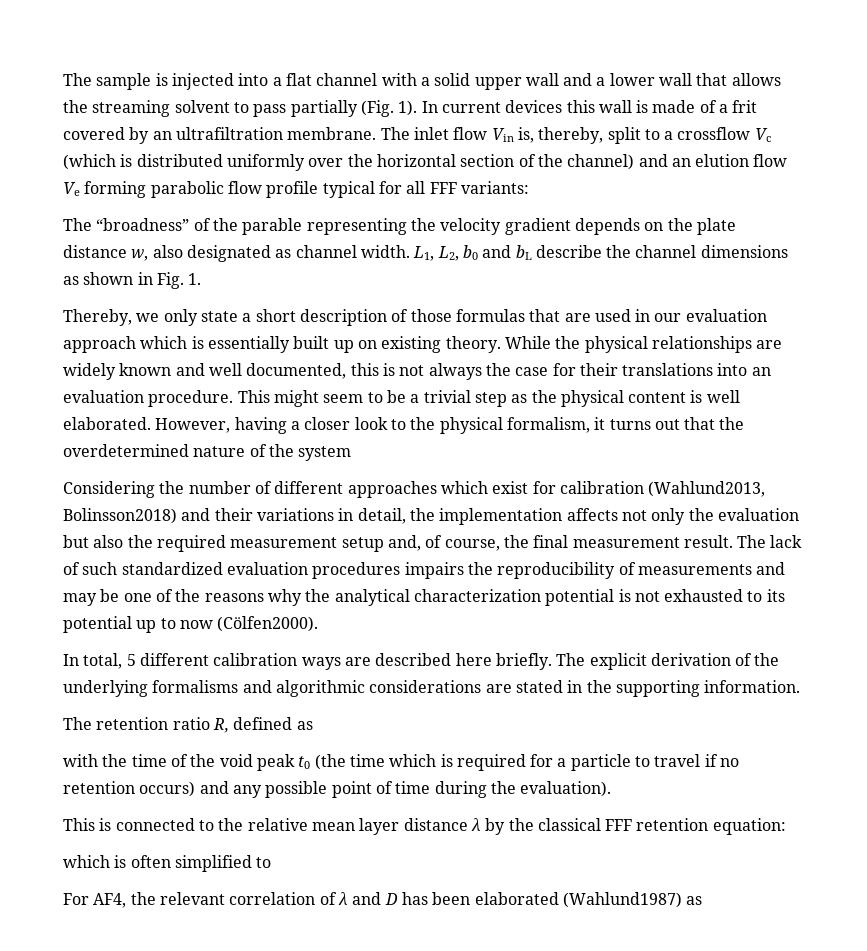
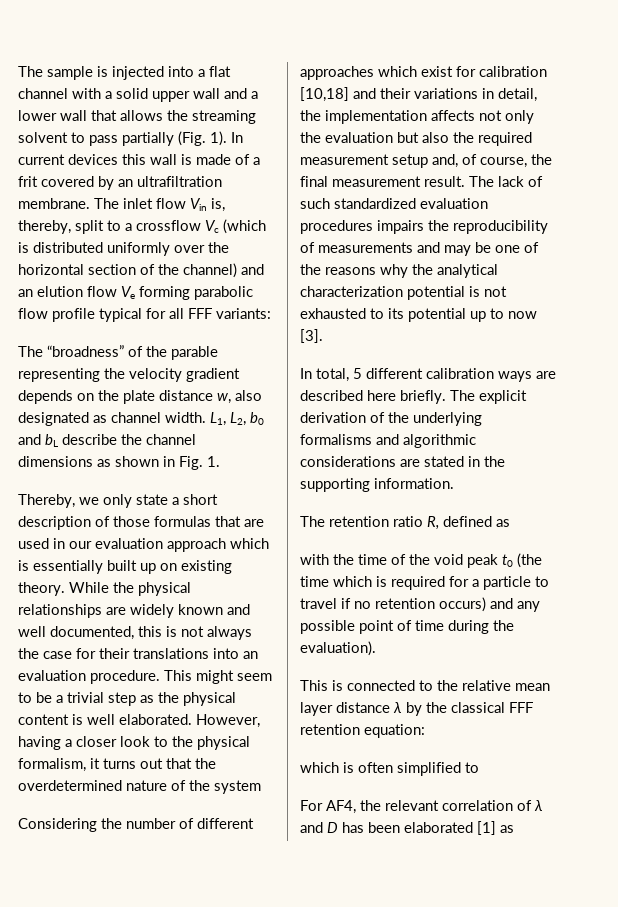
- Considering the number of different approaches which exist for calibration (Wahlund2013, Bolinsson2018) and their variations in detail, the implementation affects not only the evaluation but also the required measurement setup and, of course, the final measurement result.
+ Considering the number of different approaches which exist for calibration [10,18] and their variations in detail, the implementation affects not only the evaluation but also the required measurement setup and, of course, the final measurement result.
- The lack of such standardized evaluation procedures impairs the reproducibility of measurements and may be one of the reasons why the analytical characterization potential is not exhausted to its potential up to now (Cölfen2000).
+ The lack of such standardized evaluation procedures impairs the reproducibility of measurements and may be one of the reasons why the analytical characterization potential is not exhausted to its potential up to now [3].
- For AF4, the relevant correlation of λ and D has been elaborated (Wahlund1987) as
+ For AF4, the relevant correlation of λ and D has been elaborated [1] as

